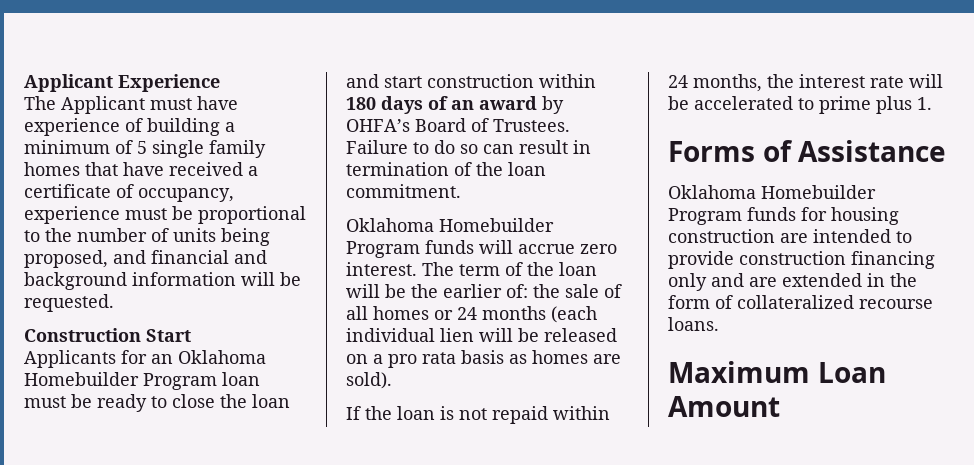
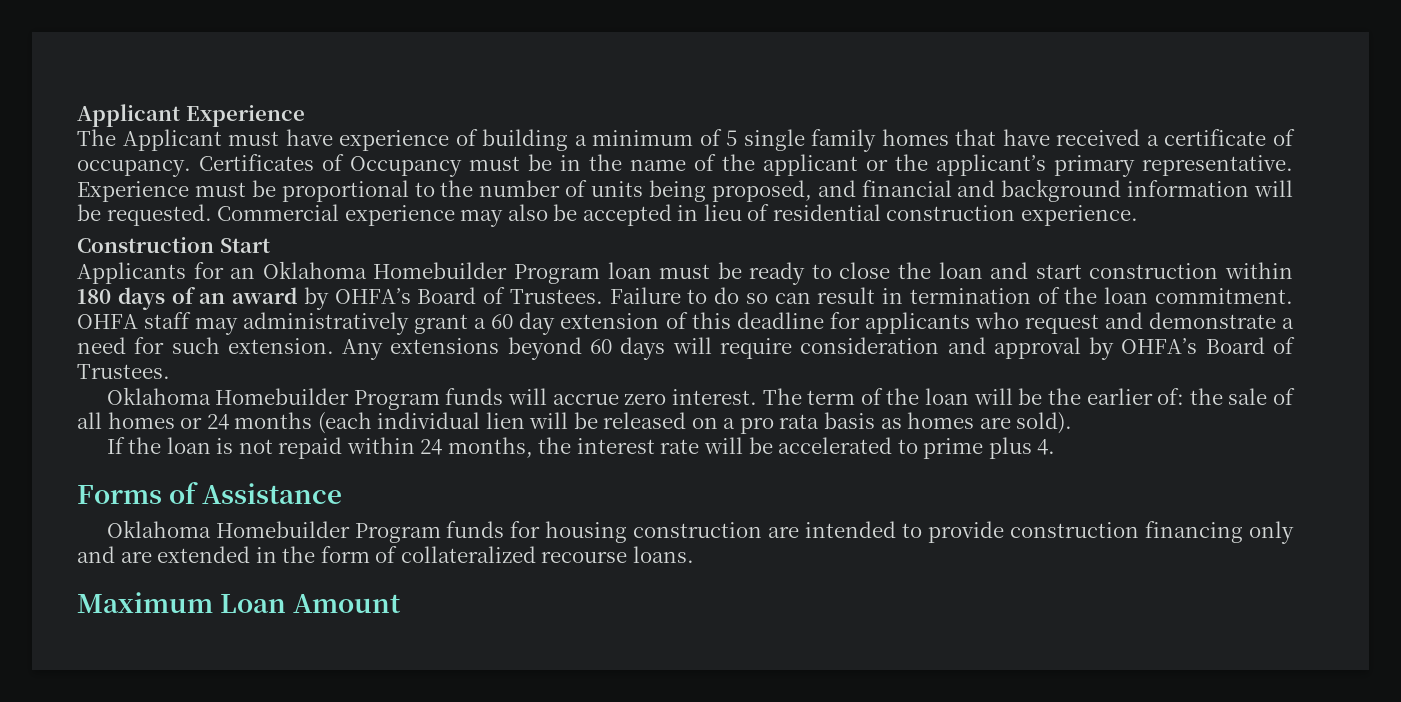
- The Applicant must have experience of building a minimum of 5 single family homes that have received a certificate of occupancy, experience must be proportional to the number of units being proposed, and financial and background information will be requested.
+ The Applicant must have experience of building a minimum of 5 single family homes that have received a certificate of occupancy. Certificates of Occupancy must be in the name of the applicant or the applicant’s primary representative. Experience must be proportional to the number of units being proposed, and financial and background information will be requested. Commercial experience may also be accepted in lieu of residential construction experience.
+ OHFA staff may administratively grant a 60 day extension of this deadline for applicants who request and demonstrate a need for such extension. Any extensions beyond 60 days will require consideration and approval by OHFA’s Board of Trustees.
- If the loan is not repaid within 24 months, the interest rate will be accelerated to prime plus 1.
+ If the loan is not repaid within 24 months, the interest rate will be accelerated to prime plus 4.

